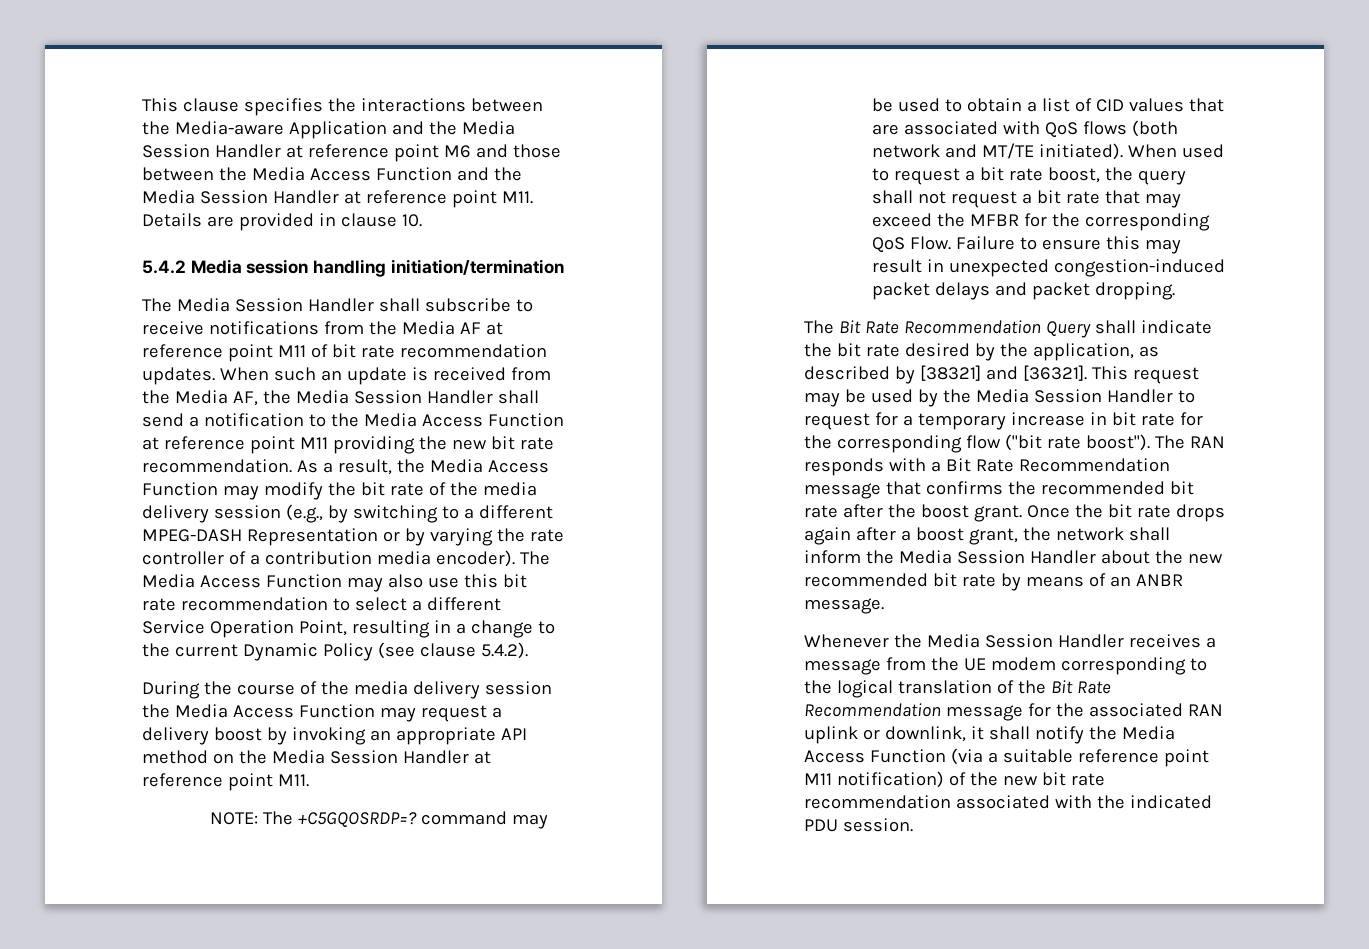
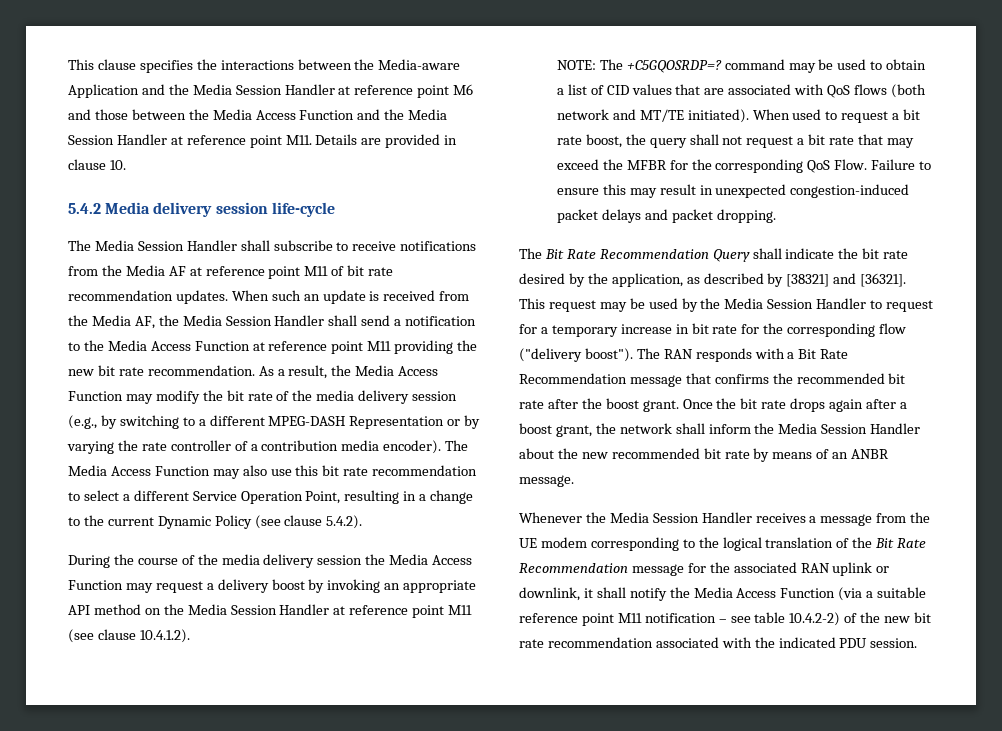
- 5.4.2 Media session handling initiation/termination
+ 5.4.2 Media delivery session life-cycle
- During the course of the media delivery session the Media Access Function may request a delivery boost by invoking an appropriate API method on the Media Session Handler at reference point M11.
+ During the course of the media delivery session the Media Access Function may request a delivery boost by invoking an appropriate API method on the Media Session Handler at reference point M11 (see clause 10.4.1.2).
- This request may be used by the Media Session Handler to request for a temporary increase in bit rate for the corresponding flow ("bit rate boost").
+ This request may be used by the Media Session Handler to request for a temporary increase in bit rate for the corresponding flow ("delivery boost").
- Whenever the Media Session Handler receives a message from the UE modem corresponding to the logical translation of the Bit Rate Recommendation message for the associated RAN uplink or downlink, it shall notify the Media Access Function (via a suitable reference point M11 notification) of the new bit rate recommendation associated with the indicated PDU session.
+ Whenever the Media Session Handler receives a message from the UE modem corresponding to the logical translation of the Bit Rate Recommendation message for the associated RAN uplink or downlink, it shall notify the Media Access Function (via a suitable reference point M11 notification – see table 10.4.2-2) of the new bit rate recommendation associated with the indicated PDU session.

